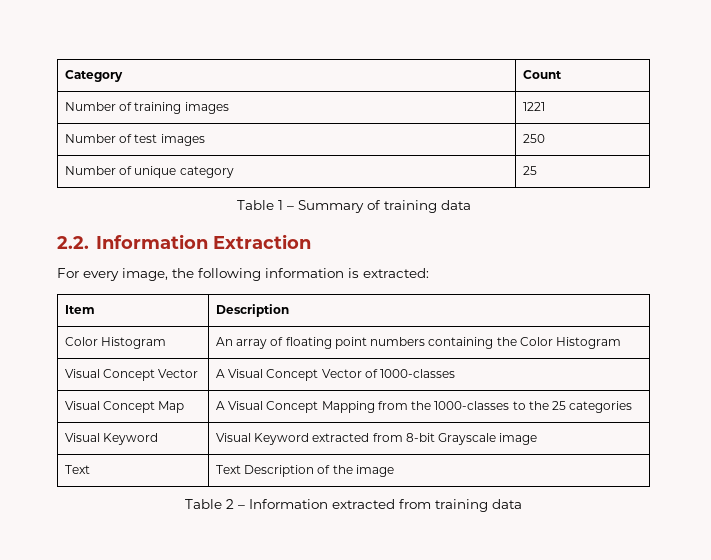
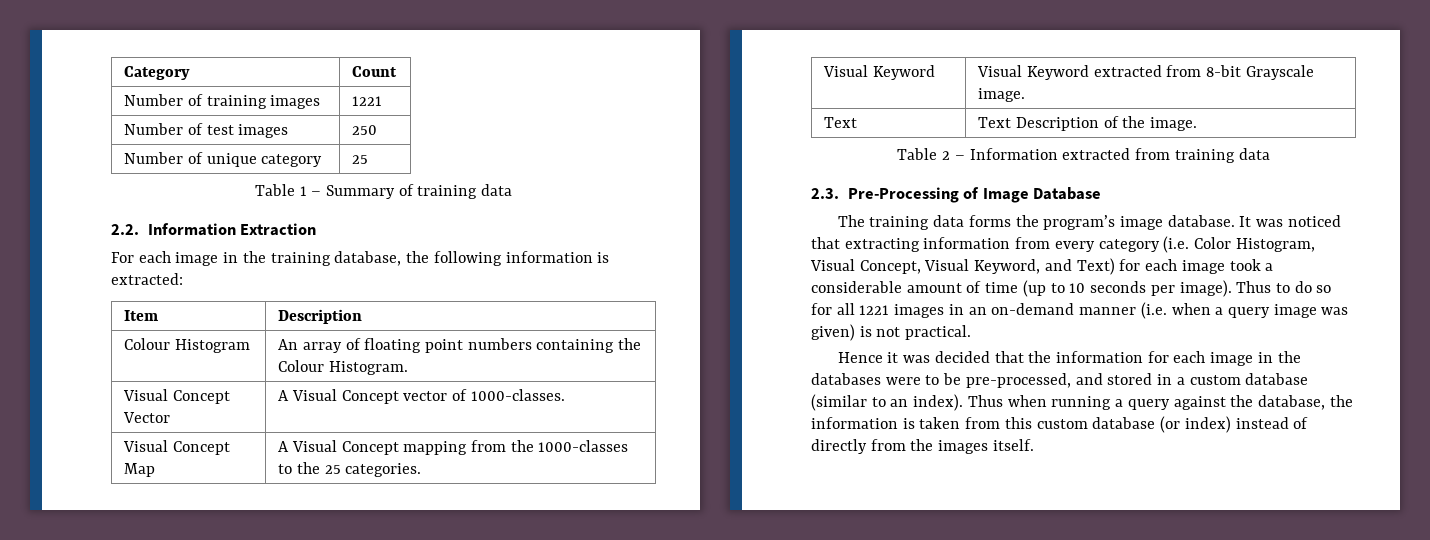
- For every image, the following information is extracted:
+ For each image in the training database, the following information is extracted:
- Color Histogram | An array of floating point numbers containing the Color Histogram
+ Colour Histogram | An array of floating point numbers containing the Colour Histogram.
- Visual Concept Vector | A Visual Concept Vector of 1000-classes
+ Visual Concept Vector | A Visual Concept vector of 1000-classes.
- Visual Concept Map | A Visual Concept Mapping from the 1000-classes to the 25 categories
+ Visual Concept Map | A Visual Concept mapping from the 1000-classes to the 25 categories.
- Visual Keyword | Visual Keyword extracted from 8-bit Grayscale image
+ Visual Keyword | Visual Keyword extracted from 8-bit Grayscale image.
- Text | Text Description of the image
+ Text | Text Description of the image.
+ 2.3. Pre-Processing of Image Database
+ The training data forms the program’s image database. It was noticed that extracting information from every category (i.e. Color Histogram, Visual Concept, Visual Keyword, and Text) for each image took a considerable amount of time (up to 10 seconds per image). Thus to do so for all 1221 images in an on-demand manner (i.e. when a query image was given) is not practical.
+ Hence it was decided that the information for each image in the databases were to be pre-processed, and stored in a custom database (similar to an index). Thus when running a query against the database, the information is taken from this custom database (or index) instead of directly from the images itself.

